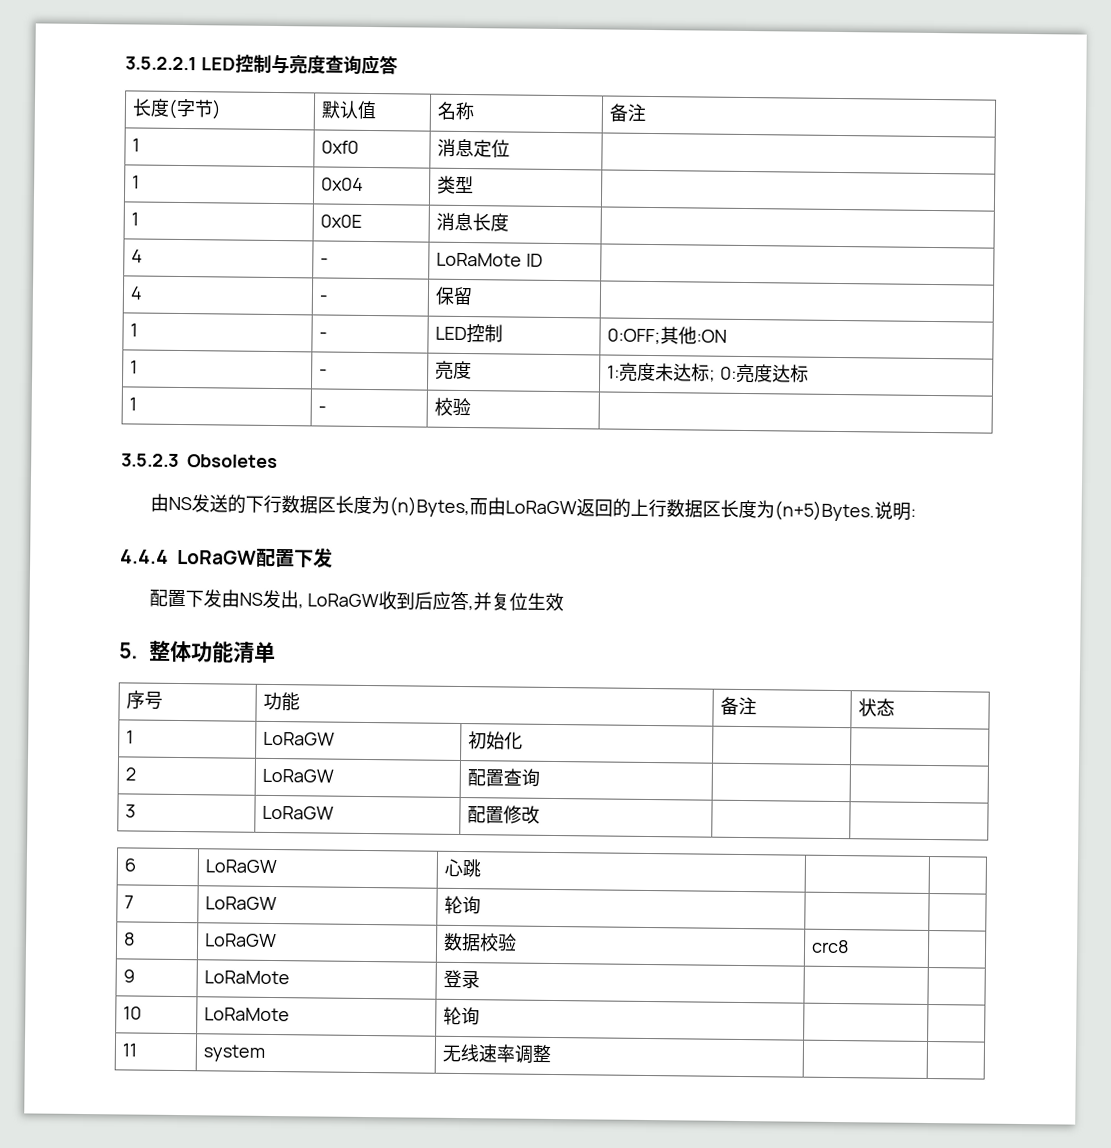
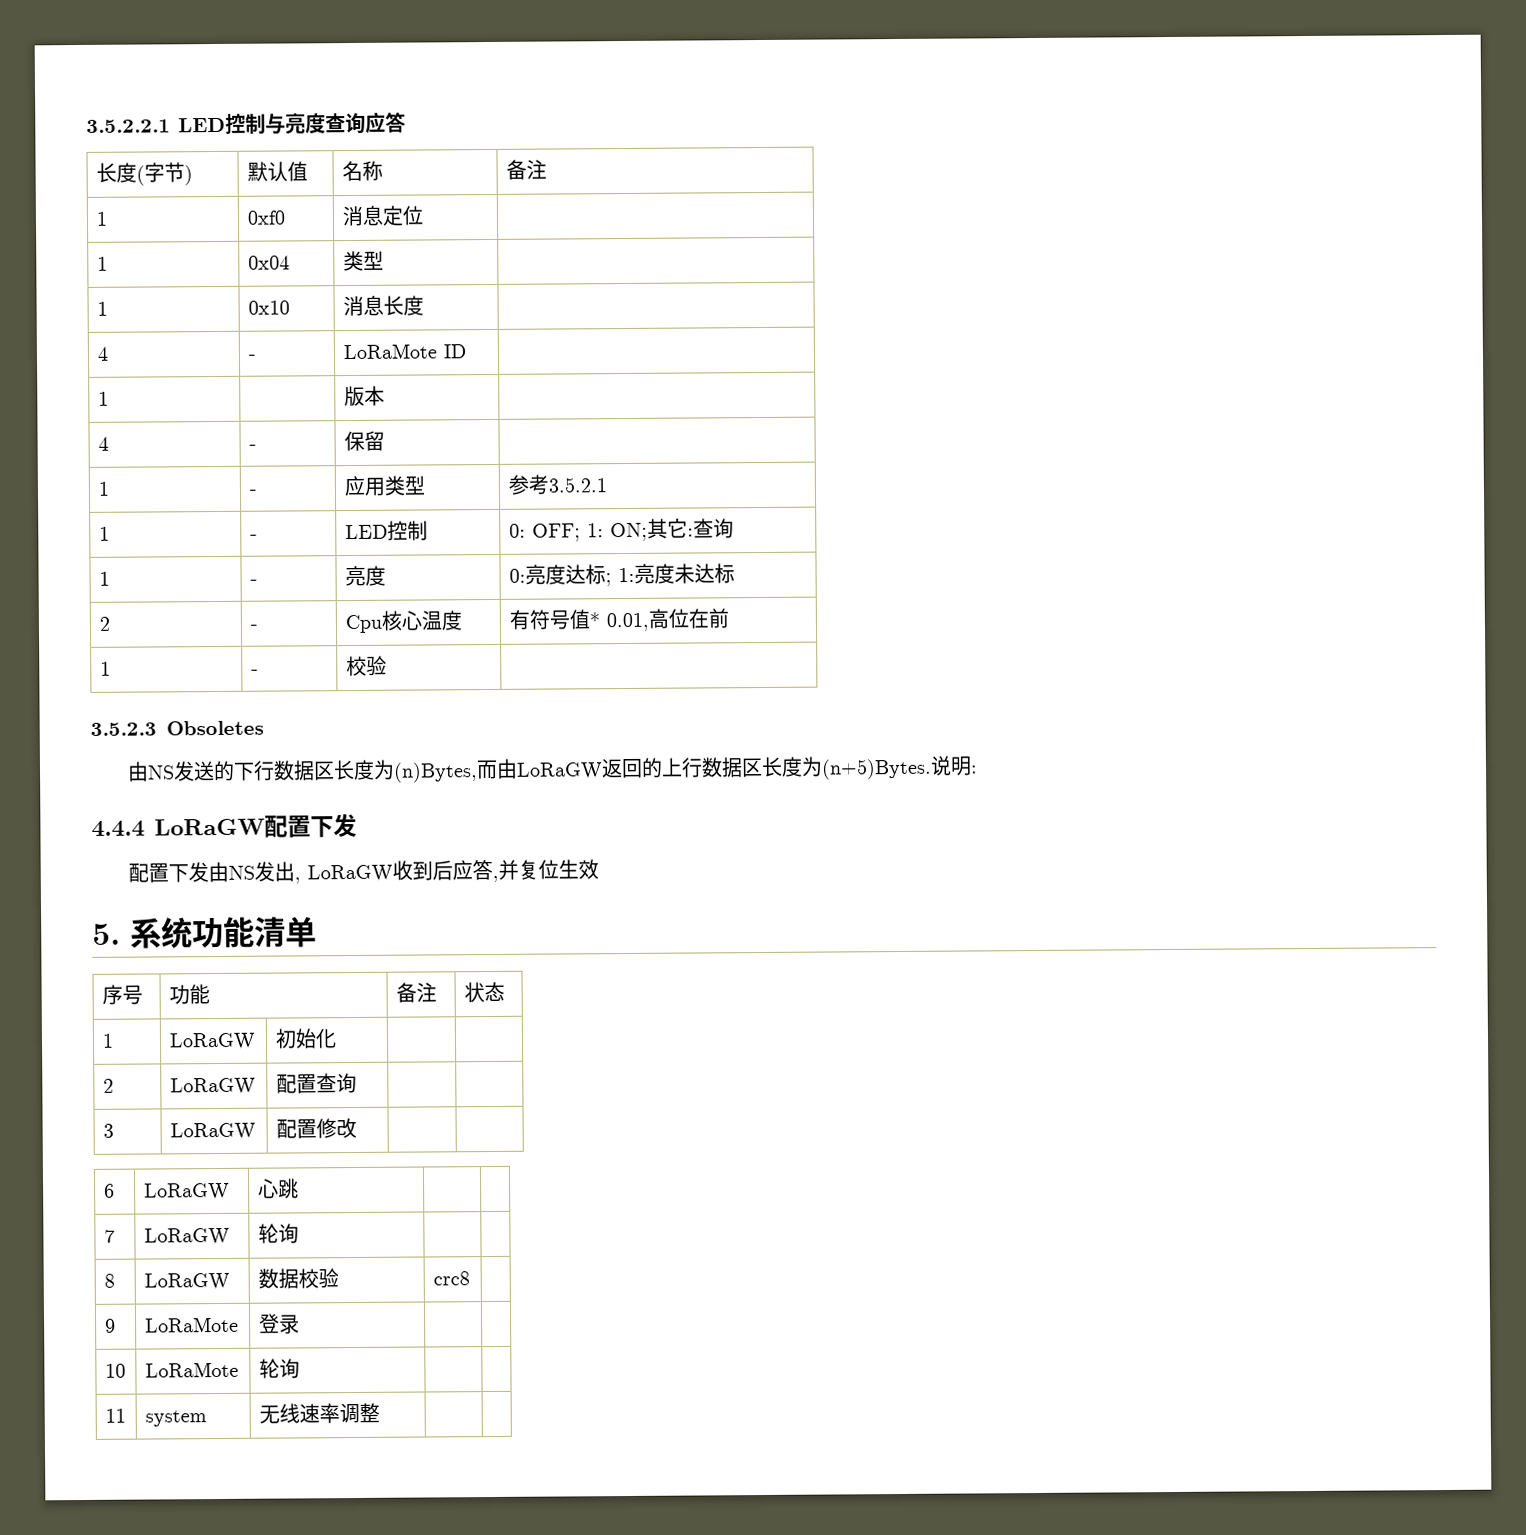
- 1 | 0x0E | 消息长度 |
+ 1 | 0x10 | 消息长度 |
+ 1 | | 版本 |
- 1 | - | LED控制 | 0:OFF;其他:ON
+ 1 | - | 应用类型 | 参考3.5.2.1
+ 1 | - | LED控制 | 0: OFF; 1: ON;其它:查询
- 1 | - | 亮度 | 1:亮度未达标; 0:亮度达标
+ 1 | - | 亮度 | 0:亮度达标; 1:亮度未达标
+ 2 | - | Cpu核心温度 | 有符号值* 0.01,高位在前
- 5.整体功能清单
+ 5.系统功能清单

